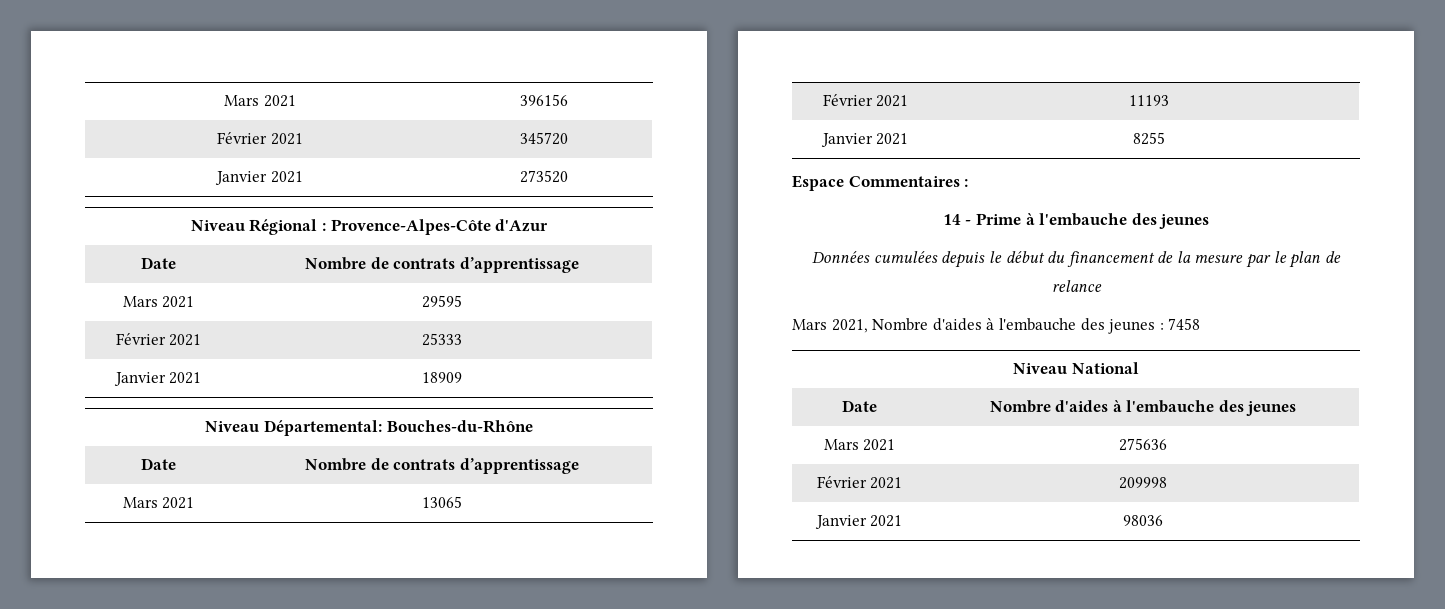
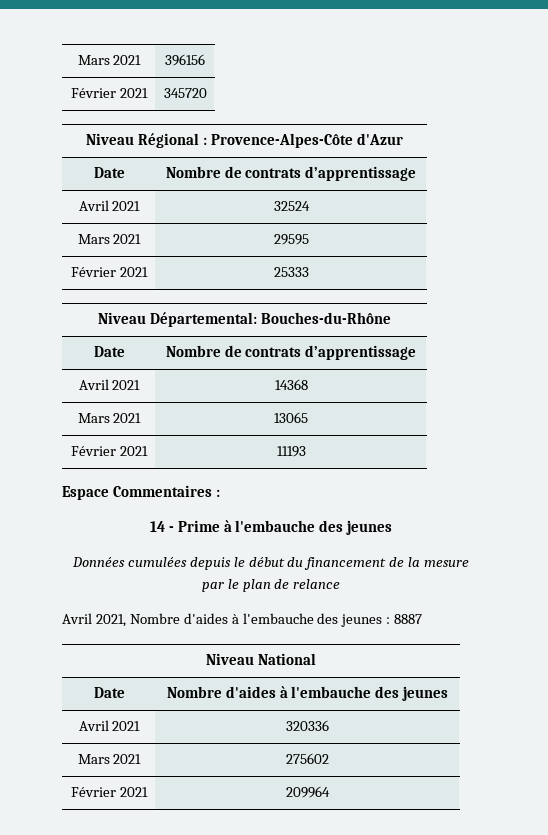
- Janvier 2021 | 273520
+ Avril 2021 | 32524
- Janvier 2021 | 18909
+ Avril 2021 | 14368
- Janvier 2021 | 8255
- Mars 2021, Nombre d'aides à l'embauche des jeunes : 7458
+ Avril 2021, Nombre d'aides à l'embauche des jeunes : 8887
- Mars 2021 | 275636
- Février 2021 | 209998
- Janvier 2021 | 98036
+ Avril 2021 | 320336
+ Mars 2021 | 275602
+ Février 2021 | 209964

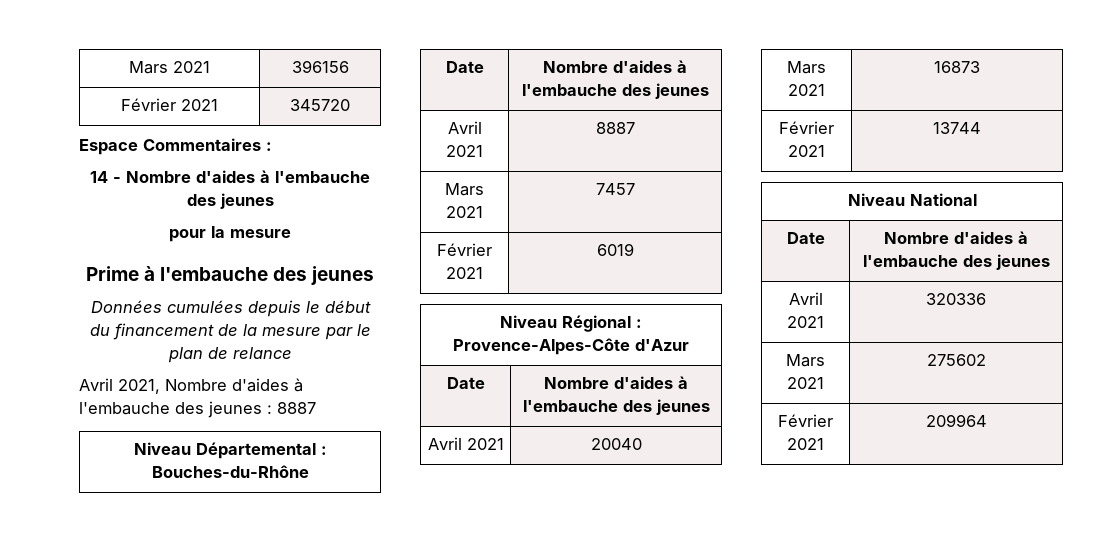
- Niveau Régional : Provence-Alpes-Côte d'Azur
- Date | Nombre de contrats d’apprentissage
- Avril 2021 | 32524
- Mars 2021 | 29595
- Février 2021 | 25333
- Niveau Départemental: Bouches-du-Rhône
- Date | Nombre de contrats d’apprentissage
- Avril 2021 | 14368
- Mars 2021 | 13065
- Février 2021 | 11193
- 14 - Prime à l'embauche des jeunes
+ 14 - Nombre d'aides à l'embauche des jeunes
+ pour la mesure
+ Prime à l'embauche des jeunes
+ Niveau Départemental : Bouches-du-Rhône
+ Date | Nombre d'aides à l'embauche des jeunes
+ Avril 2021 | 8887
+ Mars 2021 | 7457
+ Février 2021 | 6019
+ Niveau Régional : Provence-Alpes-Côte d'Azur
+ Date | Nombre d'aides à l'embauche des jeunes
+ Avril 2021 | 20040
+ Mars 2021 | 16873
+ Février 2021 | 13744

